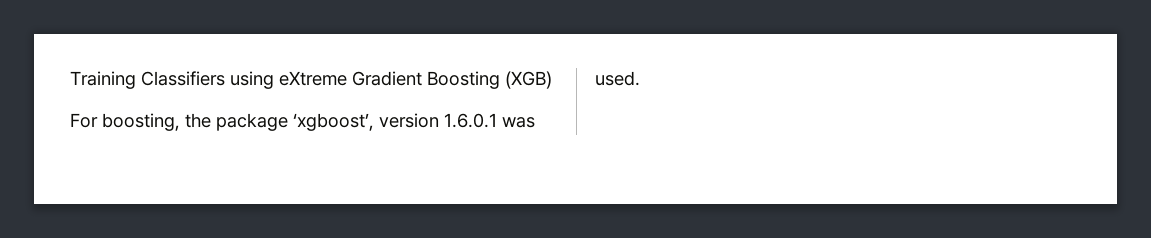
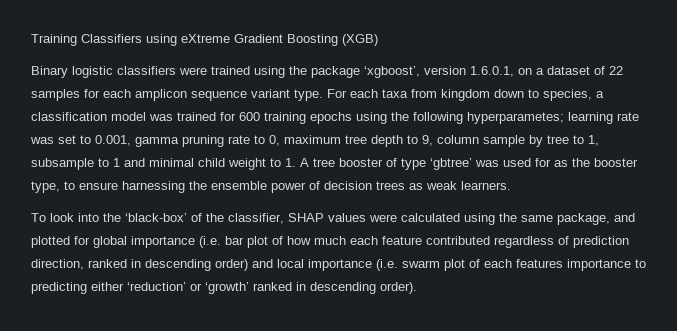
- For boosting, the package ‘xgboost’, version 1.6.0.1 was used.
+ Binary logistic classifiers were trained using the package ‘xgboost’, version 1.6.0.1, on a dataset of 22 samples for each amplicon sequence variant type. For each taxa from kingdom down to species, a classification model was trained for 600 training epochs using the following hyperparametes; learning rate was set to 0.001, gamma pruning rate to 0, maximum tree depth to 9, column sample by tree to 1, subsample to 1 and minimal child weight to 1. A tree booster of type ‘gbtree’ was used for as the booster type, to ensure harnessing the ensemble power of decision trees as weak learners.
+ To look into the ‘black-box’ of the classifier, SHAP values were calculated using the same package, and plotted for global importance (i.e. bar plot of how much each feature contributed regardless of prediction direction, ranked in descending order) and local importance (i.e. swarm plot of each features importance to predicting either ‘reduction’ or ‘growth’ ranked in descending order).

